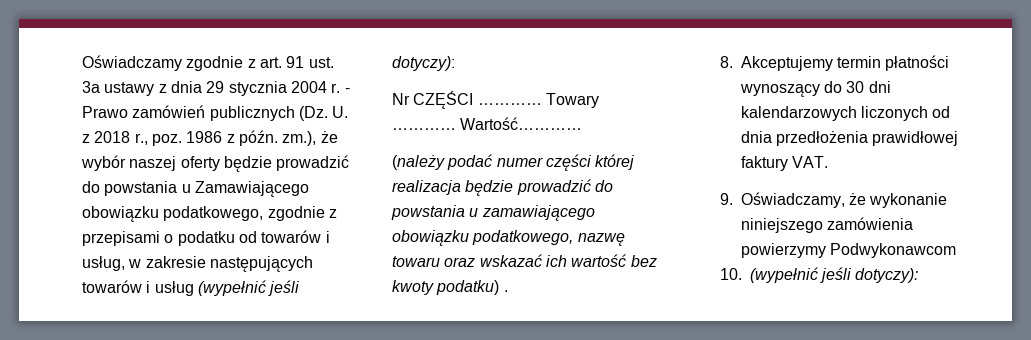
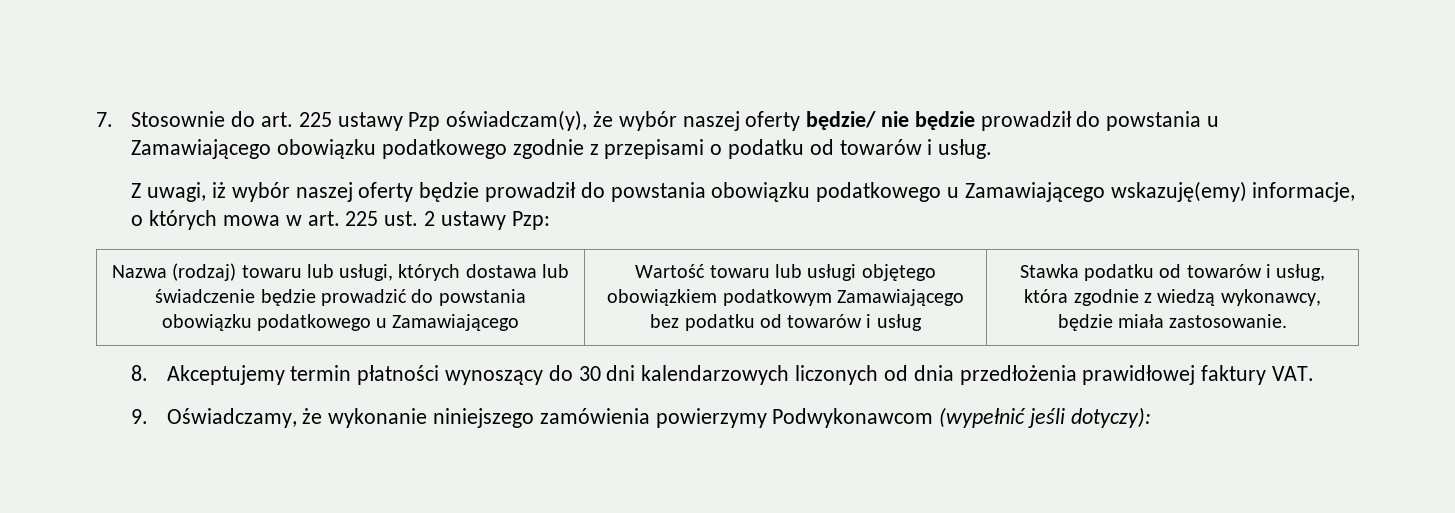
- Oświadczamy zgodnie z art. 91 ust. 3a ustawy z dnia 29 stycznia 2004 r. - Prawo zamówień publicznych (Dz. U. z 2018 r., poz. 1986 z późn. zm.), że wybór naszej oferty będzie prowadzić do powstania u Zamawiającego obowiązku podatkowego, zgodnie z przepisami o podatku od towarów i usług, w zakresie następujących towarów i usług (wypełnić jeśli dotyczy):
- Nr CZĘŚCI ………… Towary ………… Wartość…………
- (należy podać numer części której realizacja będzie prowadzić do powstania u zamawiającego obowiązku podatkowego, nazwę towaru oraz wskazać ich wartość bez kwoty podatku) .
+ 7. Stosownie do art. 225 ustawy Pzp oświadczam(y), że wybór naszej oferty będzie/ nie będzie prowadził do powstania u Zamawiającego obowiązku podatkowego zgodnie z przepisami o podatku od towarów i usług.
+ Z uwagi, iż wybór naszej oferty będzie prowadził do powstania obowiązku podatkowego u Zamawiającego wskazuję(emy) informacje, o których mowa w art. 225 ust. 2 ustawy Pzp:
+ Nazwa (rodzaj) towaru lub usługi, których dostawa lub świadczenie będzie prowadzić do powstania obowiązku podatkowego u Zamawiającego | Wartość towaru lub usługi objętego obowiązkiem podatkowym Zamawiającego bez podatku od towarów i usług | Stawka podatku od towarów i usług, która zgodnie z wiedzą wykonawcy, będzie miała zastosowanie.
- 9. Oświadczamy, że wykonanie niniejszego zamówienia powierzymy Podwykonawcom
- 10. (wypełnić jeśli dotyczy):
+ 9. Oświadczamy, że wykonanie niniejszego zamówienia powierzymy Podwykonawcom (wypełnić jeśli dotyczy):

